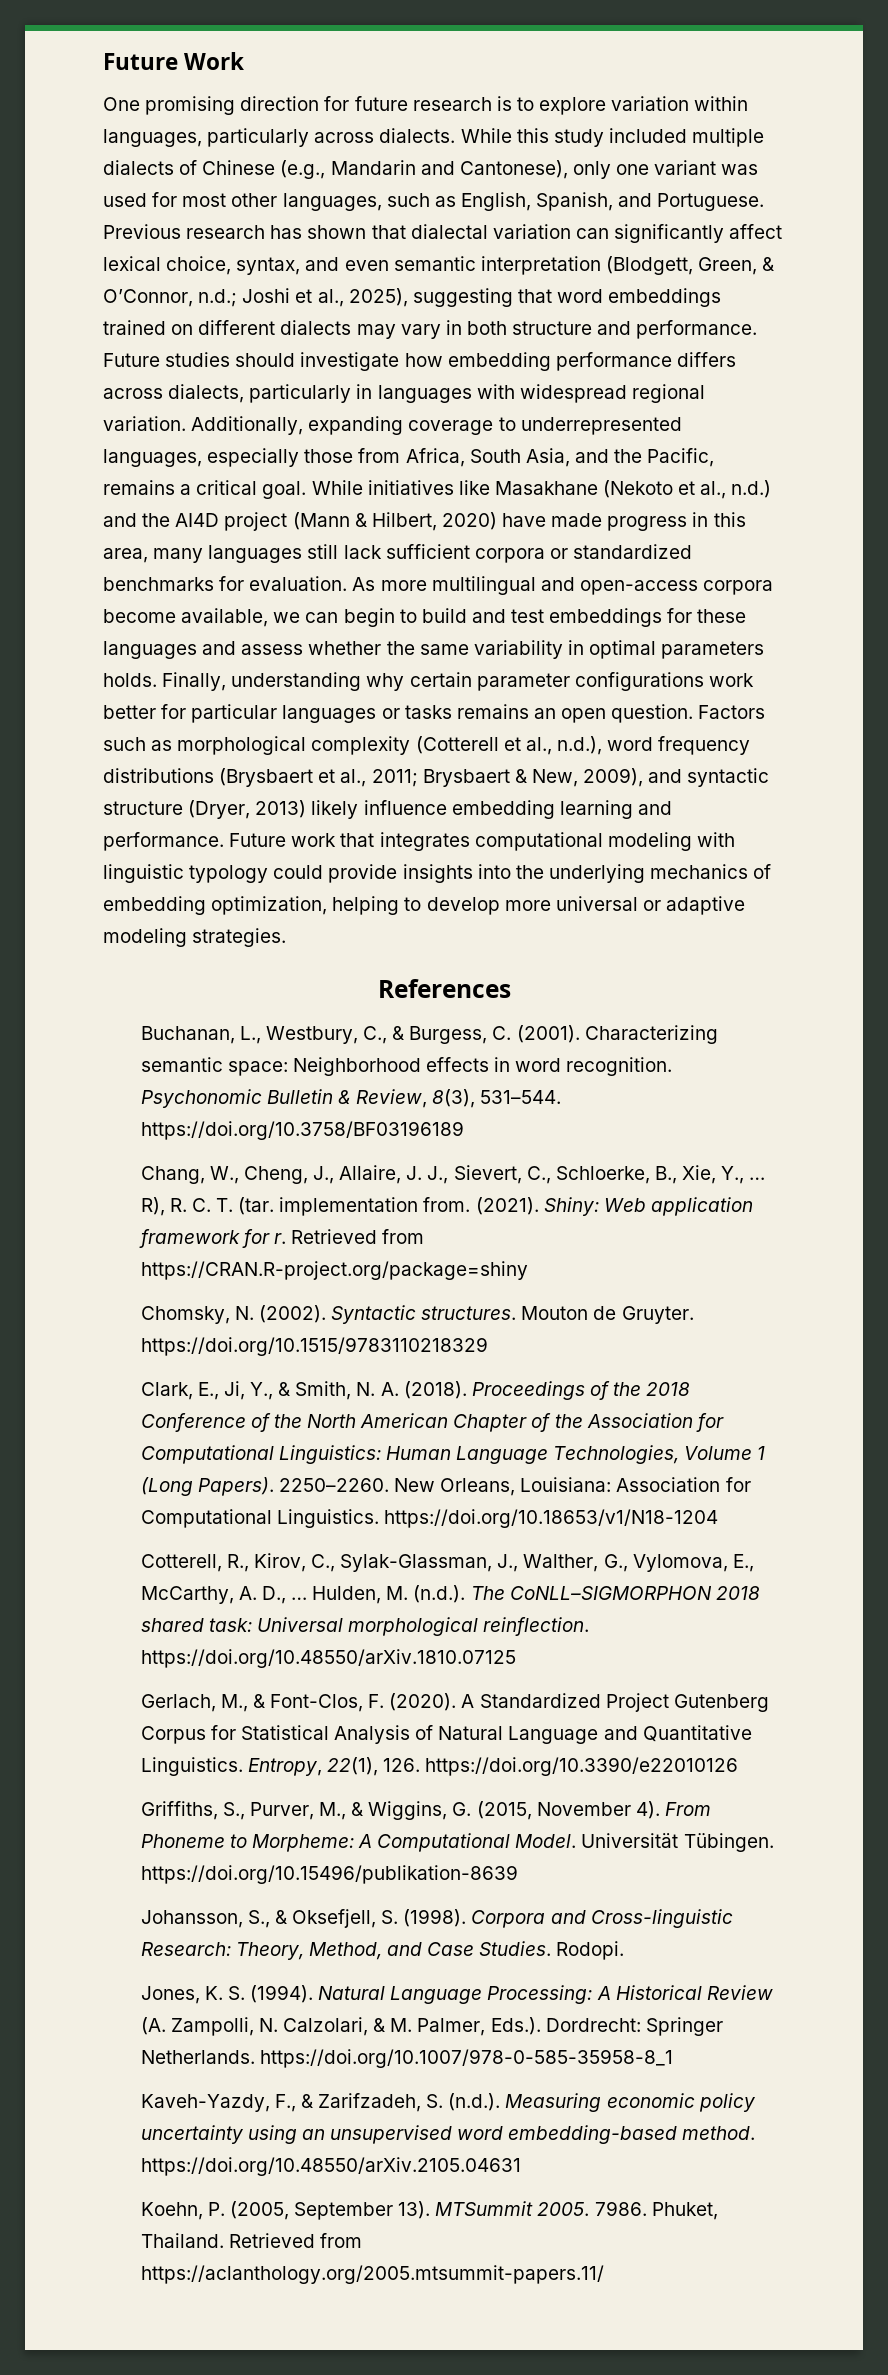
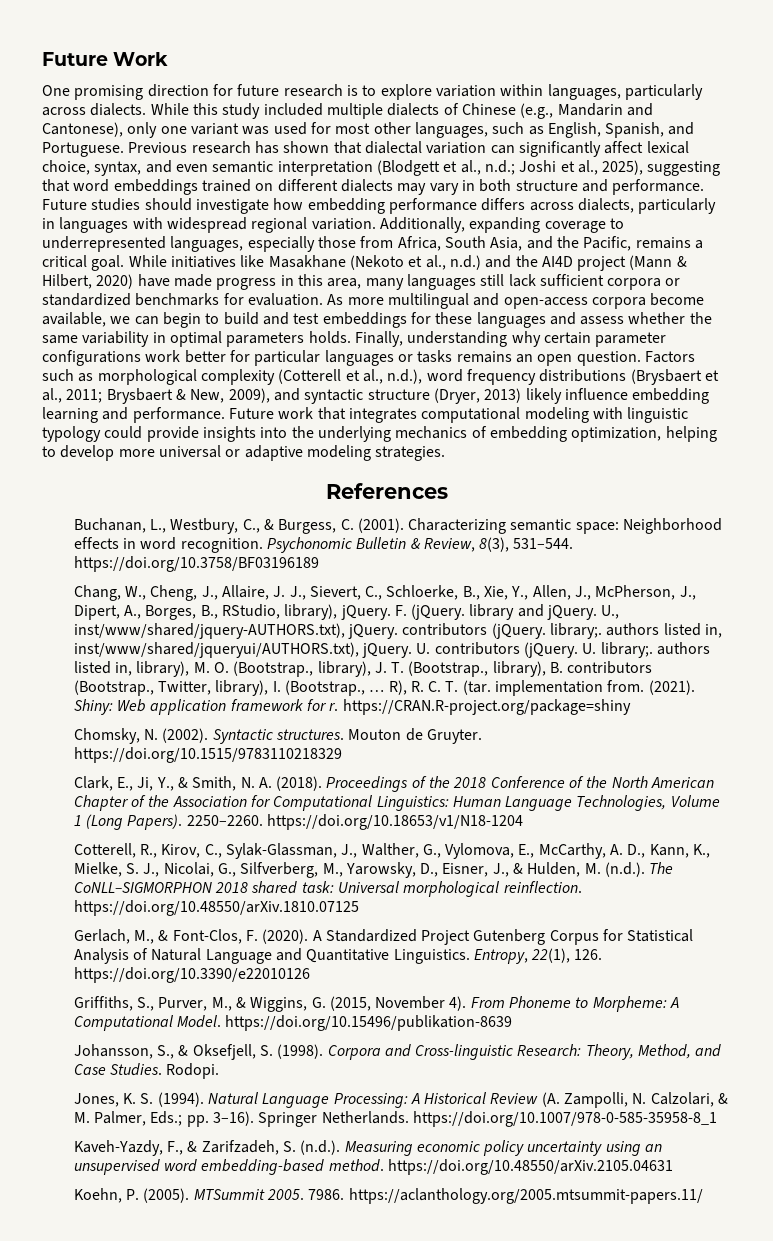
- Previous research has shown that dialectal variation can significantly affect lexical choice, syntax, and even semantic interpretation (Blodgett, Green, & O’Connor, n.d.; Joshi et al., 2025), suggesting that word embeddings trained on different dialects may vary in both structure and performance.
+ Previous research has shown that dialectal variation can significantly affect lexical choice, syntax, and even semantic interpretation (Blodgett et al., n.d.; Joshi et al., 2025), suggesting that word embeddings trained on different dialects may vary in both structure and performance.
- Chang, W., Cheng, J., Allaire, J. J., Sievert, C., Schloerke, B., Xie, Y., …
+ Chang, W., Cheng, J., Allaire, J. J., Sievert, C., Schloerke, B., Xie, Y., Allen, J., McPherson, J., Dipert, A., Borges, B., RStudio, library), jQuery. F. (jQuery. library and jQuery. U., inst/www/shared/jquery-AUTHORS.txt), jQuery. contributors (jQuery. library;. authors listed in, inst/www/shared/jqueryui/AUTHORS.txt), jQuery. U. contributors (jQuery. U. library;. authors listed in, library), M. O. (Bootstrap., library), J. T. (Bootstrap., library), B. contributors (Bootstrap., Twitter, library), I. (Bootstrap., …
- Shiny: Web application framework for r. Retrieved from https://CRAN.R-project.org/package=shiny
+ Shiny: Web application framework for r. https://CRAN.R-project.org/package=shiny
- 2250–2260. New Orleans, Louisiana: Association for Computational Linguistics. https://doi.org/10.18653/v1/N18-1204
+ 2250–2260. https://doi.org/10.18653/v1/N18-1204
- Cotterell, R., Kirov, C., Sylak-Glassman, J., Walther, G., Vylomova, E., McCarthy, A. D., … Hulden, M. (n.d.). The CoNLL–SIGMORPHON 2018 shared task: Universal morphological reinflection. https://doi.org/10.48550/arXiv.1810.07125
+ Cotterell, R., Kirov, C., Sylak-Glassman, J., Walther, G., Vylomova, E., McCarthy, A. D., Kann, K., Mielke, S. J., Nicolai, G., Silfverberg, M., Yarowsky, D., Eisner, J., & Hulden, M. (n.d.). The CoNLL–SIGMORPHON 2018 shared task: Universal morphological reinflection. https://doi.org/10.48550/arXiv.1810.07125
- From Phoneme to Morpheme: A Computational Model. Universität Tübingen. https://doi.org/10.15496/publikation-8639
+ From Phoneme to Morpheme: A Computational Model. https://doi.org/10.15496/publikation-8639
- Natural Language Processing: A Historical Review (A. Zampolli, N. Calzolari, & M. Palmer, Eds.). Dordrecht: Springer Netherlands. https://doi.org/10.1007/978-0-585-35958-8_1
+ Natural Language Processing: A Historical Review (A. Zampolli, N. Calzolari, & M. Palmer, Eds.; pp. 3–16). Springer Netherlands. https://doi.org/10.1007/978-0-585-35958-8_1
- Koehn, P. (2005, September 13). MTSummit 2005. 7986. Phuket, Thailand. Retrieved from https://aclanthology.org/2005.mtsummit-papers.11/
+ Koehn, P. (2005). MTSummit 2005. 7986. https://aclanthology.org/2005.mtsummit-papers.11/

